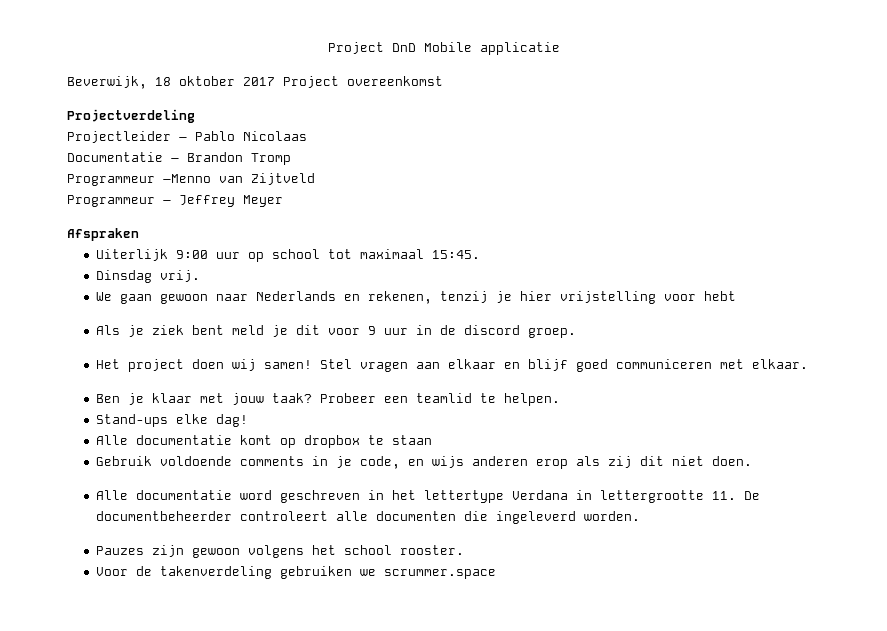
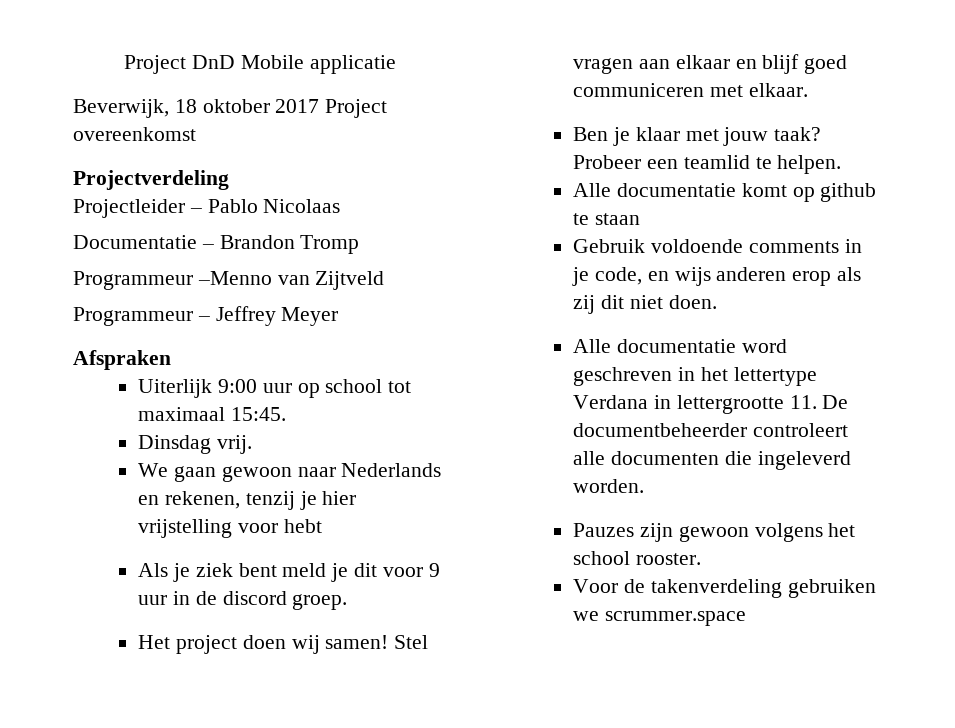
- Stand-ups elke dag!
- Alle documentatie komt op dropbox te staan
+ Alle documentatie komt op github te staan

